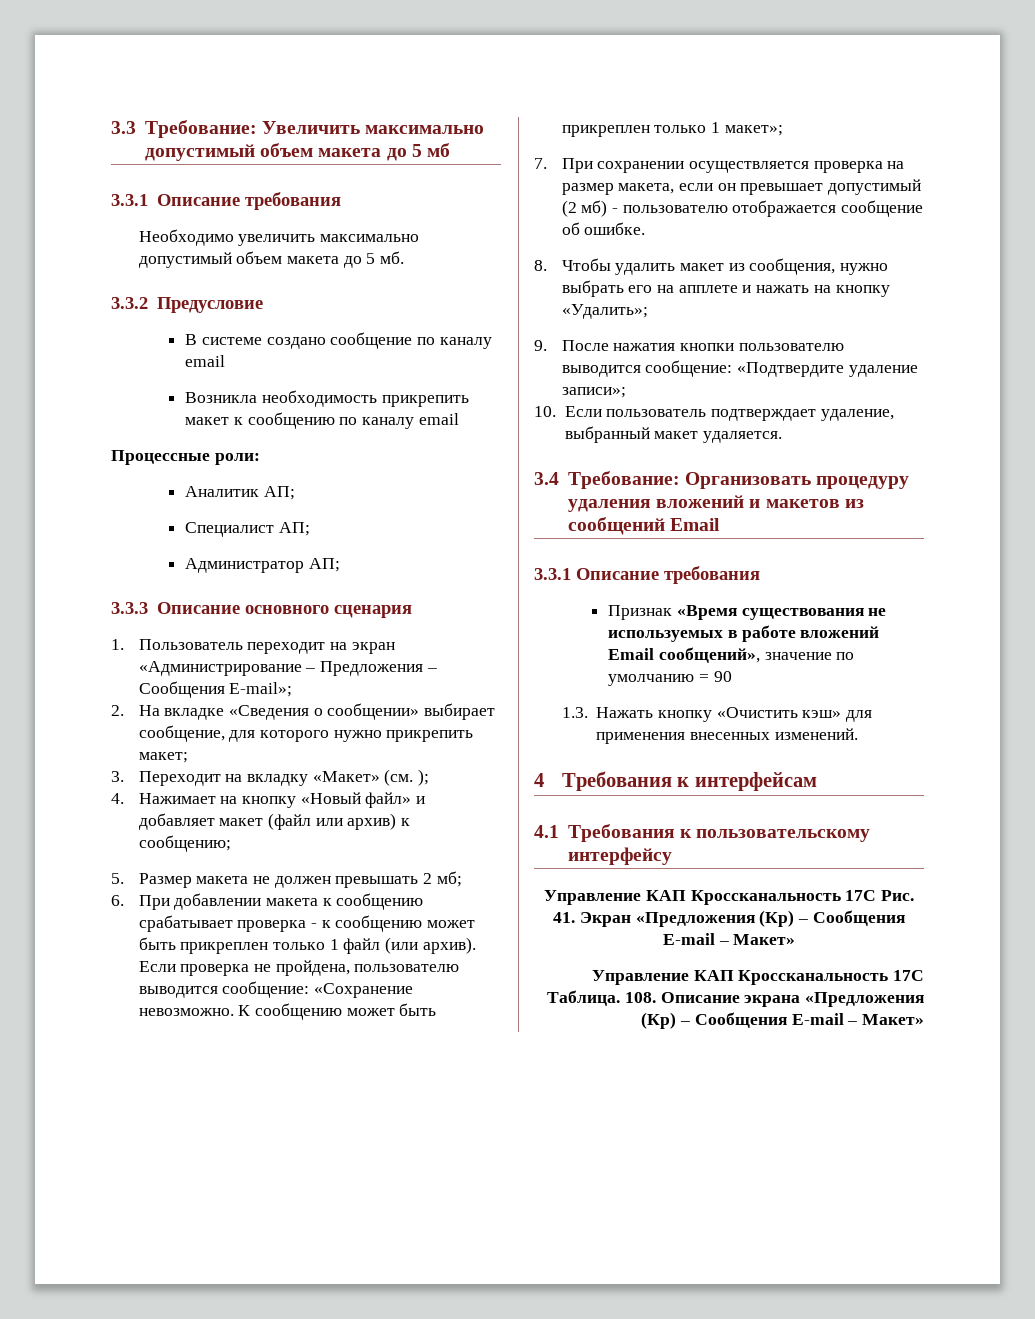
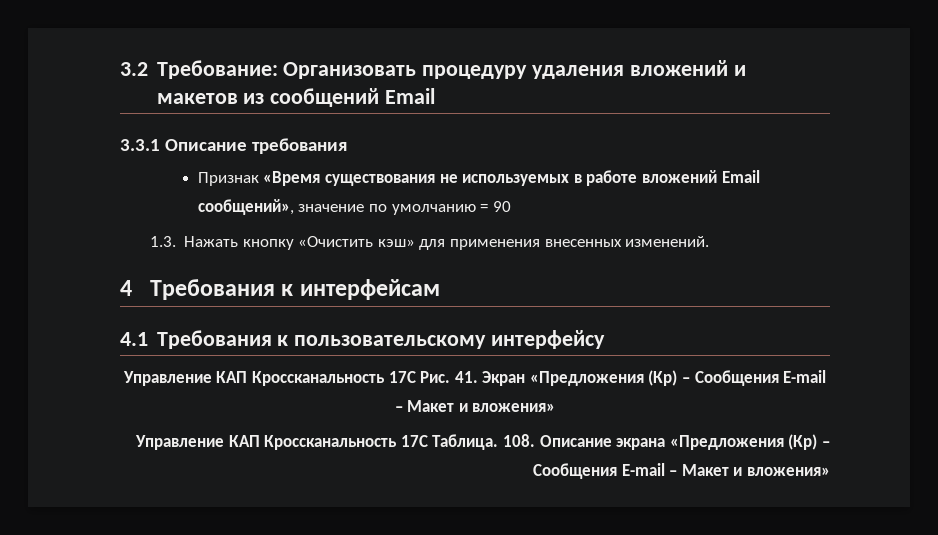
- 3.3 Требование: Увеличить максимально допустимый объем макета до 5 мб
- 3.3.1 Описание требования
- Необходимо увеличить максимально допустимый объем макета до 5 мб.
- 3.3.2 Предусловие
- В системе создано сообщение по каналу email
- Возникла необходимость прикрепить макет к сообщению по каналу email
- Процессные роли:
- Аналитик АП;
- Специалист АП;
- Администратор АП;
- 3.3.3 Описание основного сценария
- 1. Пользователь переходит на экран «Администрирование – Предложения – Сообщения E-mail»;
- 2. На вкладке «Сведения о сообщении» выбирает сообщение, для которого нужно прикрепить макет;
- 3. Переходит на вкладку «Макет» (см. );
- 4. Нажимает на кнопку «Новый файл» и добавляет макет (файл или архив) к сообщению;
- 5. Размер макета не должен превышать 2 мб;
- 6. При добавлении макета к сообщению срабатывает проверка - к сообщению может быть прикреплен только 1 файл (или архив). Если проверка не пройдена, пользователю выводится сообщение: «Сохранение невозможно. К сообщению может быть прикреплен только 1 макет»;
- 7. При сохранении осуществляется проверка на размер макета, если он превышает допустимый (2 мб) - пользователю отображается сообщение об ошибке.
- 8. Чтобы удалить макет из сообщения, нужно выбрать его на апплете и нажать на кнопку «Удалить»;
- 9. После нажатия кнопки пользователю выводится сообщение: «Подтвердите удаление записи»;
- 10. Если пользователь подтверждает удаление, выбранный макет удаляется.
- 3.4 Требование: Организовать процедуру удаления вложений и макетов из сообщений Email
+ 3.2 Требование: Организовать процедуру удаления вложений и макетов из сообщений Email
- Управление КАП Кроссканальность 17С Рис. 41. Экран «Предложения (Кр) – Сообщения E-mail – Макет»
+ Управление КАП Кроссканальность 17С Рис. 41. Экран «Предложения (Кр) – Сообщения E-mail – Макет и вложения»
- 108. Описание экрана «Предложения (Кр) – Сообщения E-mail – Макет»
+ 108. Описание экрана «Предложения (Кр) – Сообщения E-mail – Макет и вложения»

